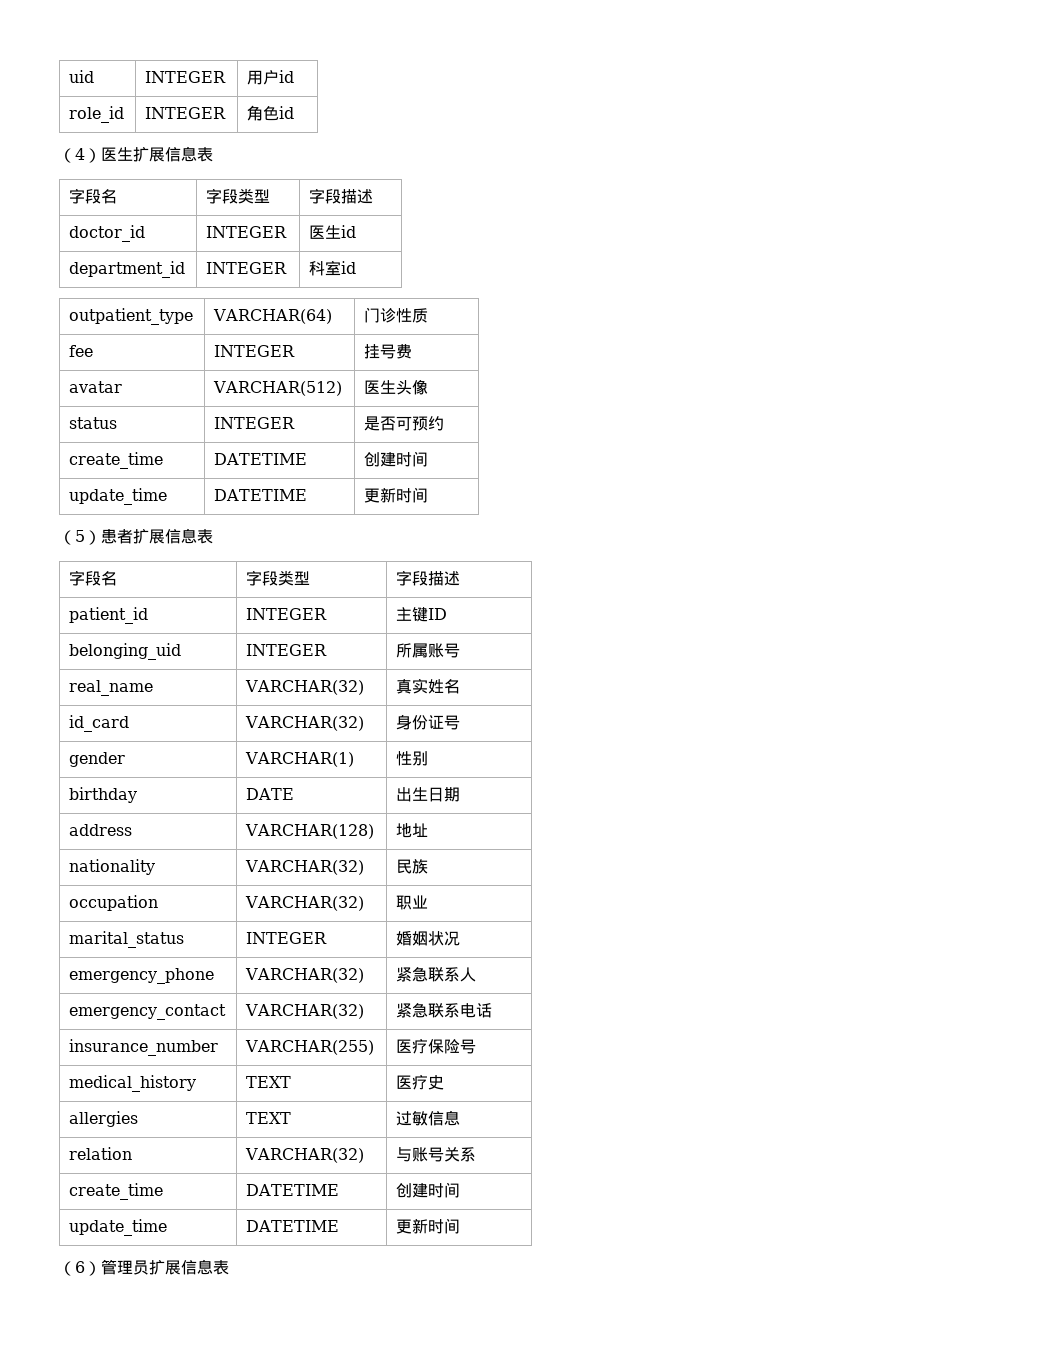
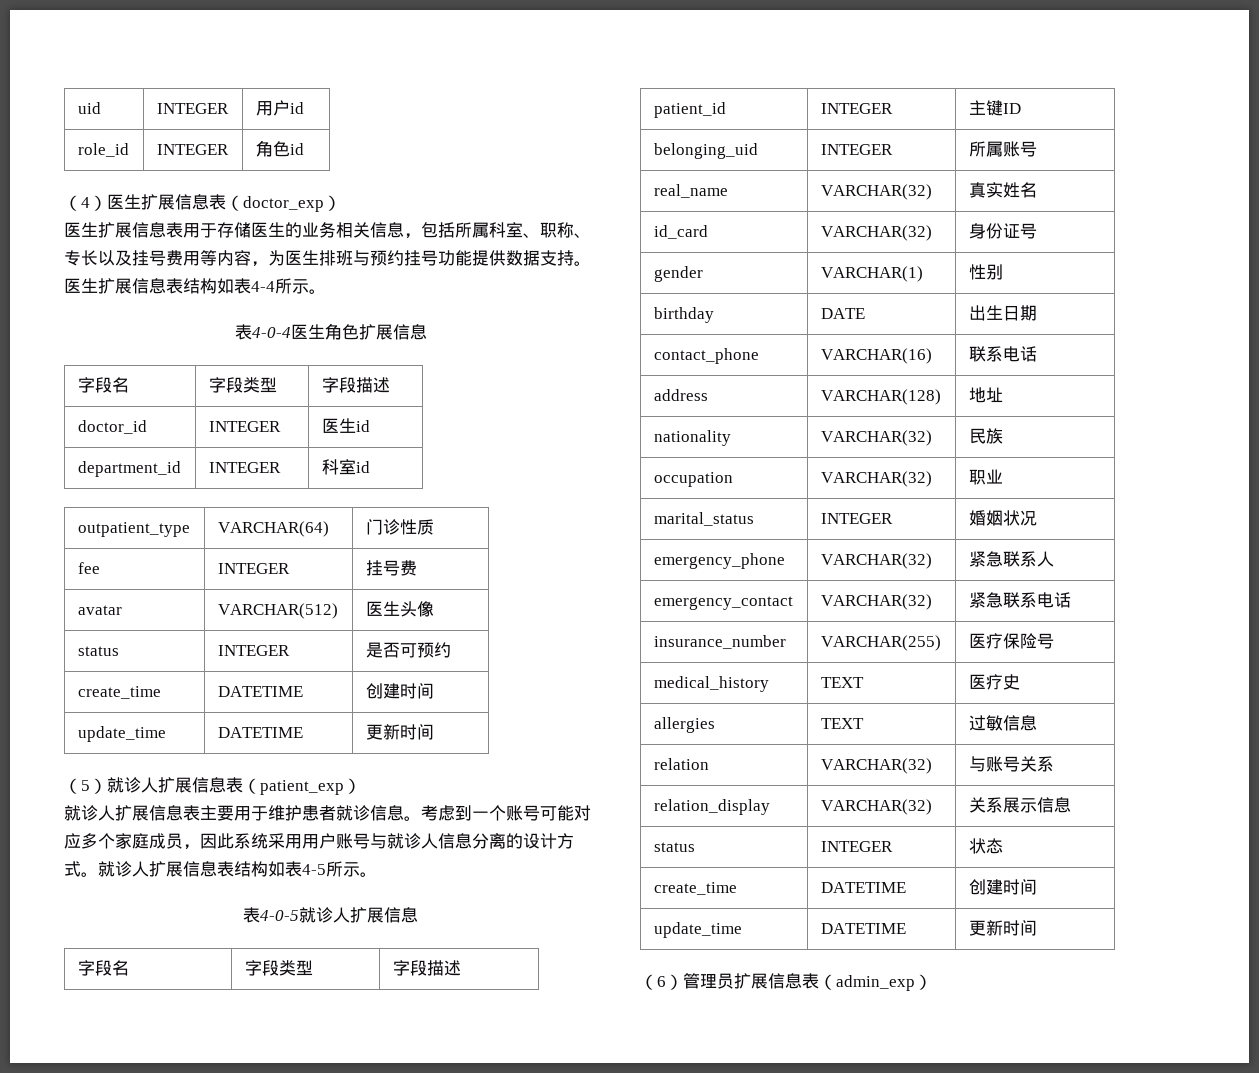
- （4）医生扩展信息表
+ （4）医生扩展信息表（doctor_exp）
+ 医生扩展信息表用于存储医生的业务相关信息，包括所属科室、职称、专长以及挂号费用等内容，为医生排班与预约挂号功能提供数据支持。医生扩展信息表结构如表4-4所示。
+ 表4-0-4医生角色扩展信息
- （5）患者扩展信息表
+ （5）就诊人扩展信息表（patient_exp）
+ 就诊人扩展信息表主要用于维护患者就诊信息。考虑到一个账号可能对应多个家庭成员，因此系统采用用户账号与就诊人信息分离的设计方式。就诊人扩展信息表结构如表4-5所示。
+ 表4-0-5就诊人扩展信息
+ contact_phone | VARCHAR(16) | 联系电话
+ relation_display | VARCHAR(32) | 关系展示信息
+ status | INTEGER | 状态
- （6）管理员扩展信息表
+ （6）管理员扩展信息表（admin_exp）

